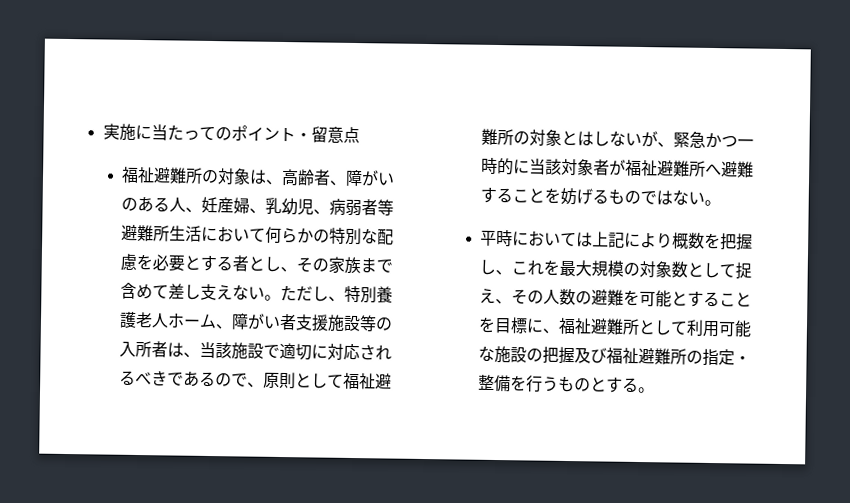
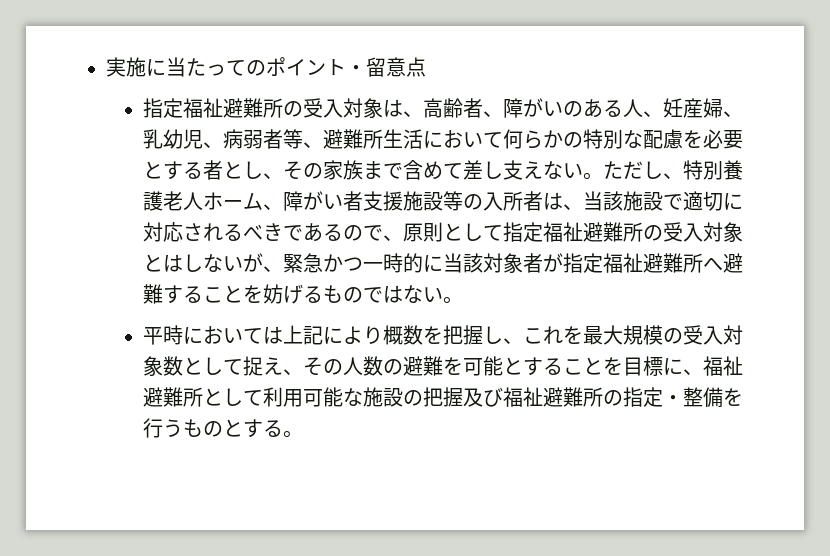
- 福祉避難所の対象は、高齢者、障がいのある人、妊産婦、乳幼児、病弱者等避難所生活において何らかの特別な配慮を必要とする者とし、その家族まで含めて差し支えない。
+ 指定福祉避難所の受入対象は、高齢者、障がいのある人、妊産婦、乳幼児、病弱者等、避難所生活において何らかの特別な配慮を必要とする者とし、その家族まで含めて差し支えない。
- ただし、特別養護老人ホーム、障がい者支援施設等の入所者は、当該施設で適切に対応されるべきであるので、原則として福祉避難所の対象とはしないが、緊急かつ一時的に当該対象者が福祉避難所へ避難することを妨げるものではない。
+ ただし、特別養護老人ホーム、障がい者支援施設等の入所者は、当該施設で適切に対応されるべきであるので、原則として指定福祉避難所の受入対象とはしないが、緊急かつ一時的に当該対象者が指定福祉避難所へ避難することを妨げるものではない。
- 平時においては上記により概数を把握し、これを最大規模の対象数として捉え、その人数の避難を可能とすることを目標に、福祉避難所として利用可能な施設の把握及び福祉避難所の指定・整備を行うものとする。
+ 平時においては上記により概数を把握し、これを最大規模の受入対象数として捉え、その人数の避難を可能とすることを目標に、福祉避難所として利用可能な施設の把握及び福祉避難所の指定・整備を行うものとする。

